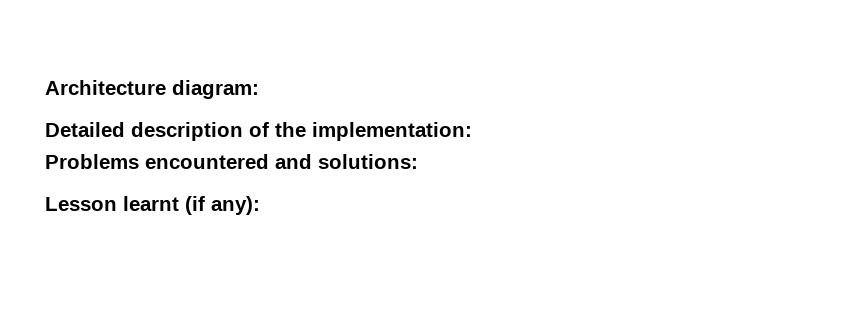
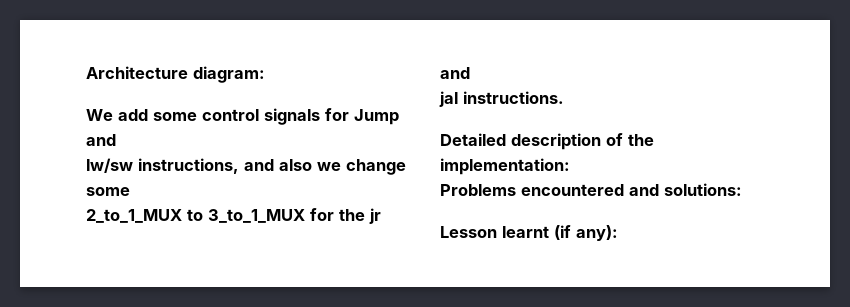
+ We add some control signals for Jump and
+ lw/sw instructions, and also we change some
+ 2_to_1_MUX to 3_to_1_MUX for the jr and
+ jal instructions.

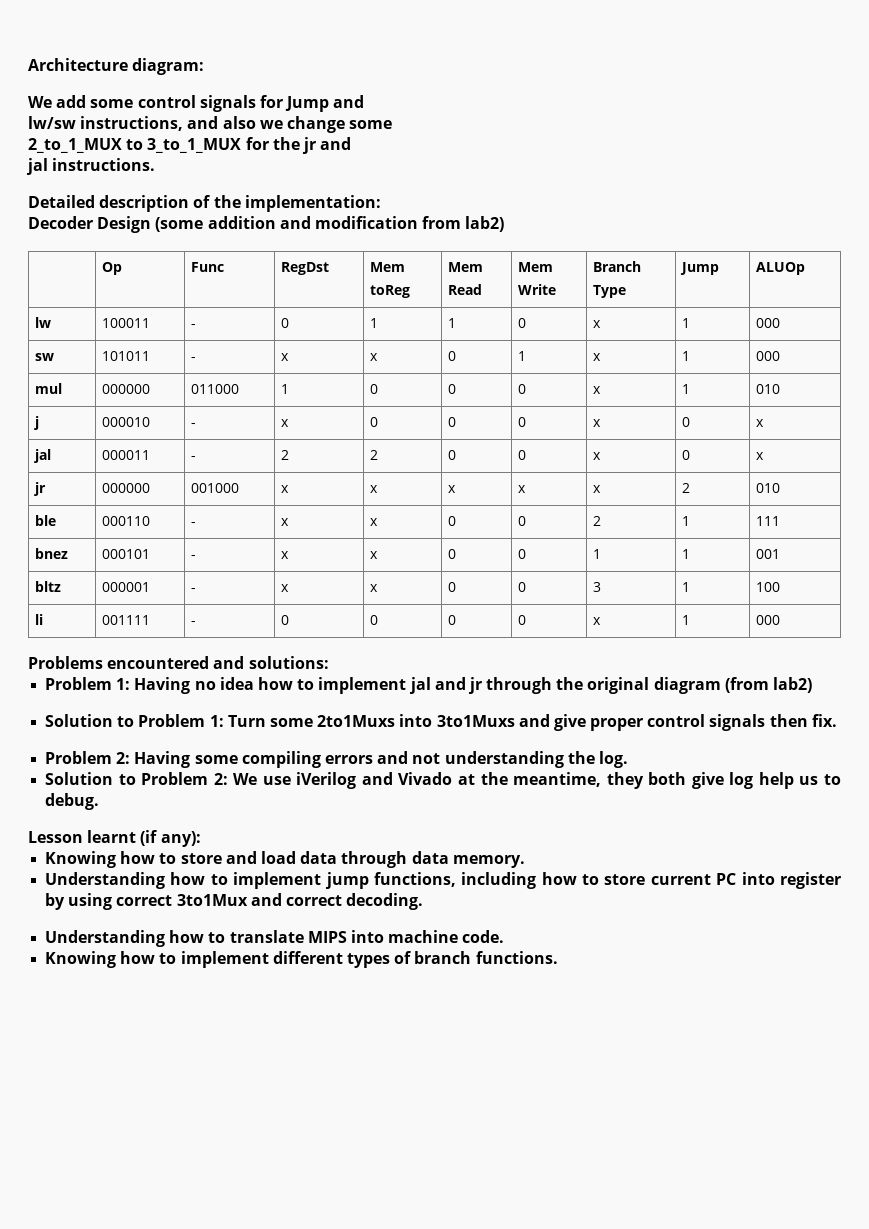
+ Decoder Design (some addition and modification from lab2)
+ | Op | Func | RegDst | Mem
+ toReg | Mem
+ Read | Mem
+ Write | Branch
+ Type | Jump | ALUOp
+ lw | 100011 | - | 0 | 1 | 1 | 0 | x | 1 | 000
+ sw | 101011 | - | x | x | 0 | 1 | x | 1 | 000
+ mul | 000000 | 011000 | 1 | 0 | 0 | 0 | x | 1 | 010
+ j | 000010 | - | x | 0 | 0 | 0 | x | 0 | x
+ jal | 000011 | - | 2 | 2 | 0 | 0 | x | 0 | x
+ jr | 000000 | 001000 | x | x | x | x | x | 2 | 010
+ ble | 000110 | - | x | x | 0 | 0 | 2 | 1 | 111
+ bnez | 000101 | - | x | x | 0 | 0 | 1 | 1 | 001
+ bltz | 000001 | - | x | x | 0 | 0 | 3 | 1 | 100
+ li | 001111 | - | 0 | 0 | 0 | 0 | x | 1 | 000
  Problems encountered and solutions:
+ Problem 1: Having no idea how to implement jal and jr through the original diagram (from lab2)
+ Solution to Problem 1: Turn some 2to1Muxs into 3to1Muxs and give proper control signals then fix.
+ Problem 2: Having some compiling errors and not understanding the log.
+ Solution to Problem 2: We use iVerilog and Vivado at the meantime, they both give log help us to debug.
  Lesson learnt (if any):
+ Knowing how to store and load data through data memory.
+ Understanding how to implement jump functions, including how to store current PC into register by using correct 3to1Mux and correct decoding.
+ Understanding how to translate MIPS into machine code.
+ Knowing how to implement different types of branch functions.

